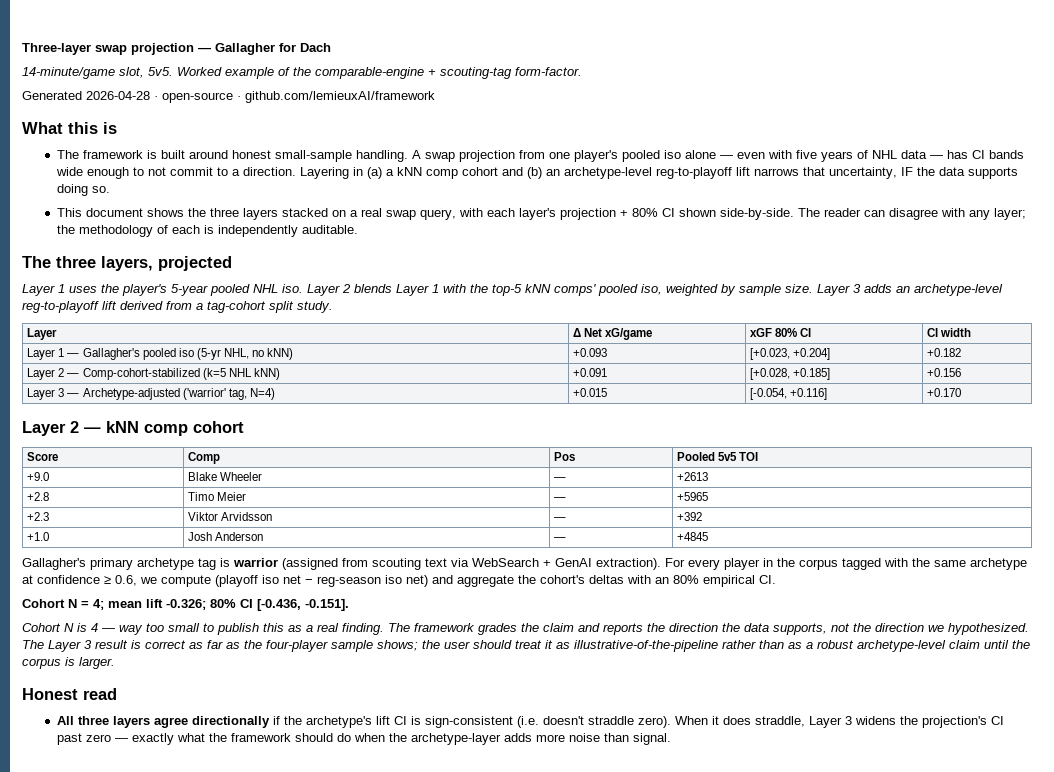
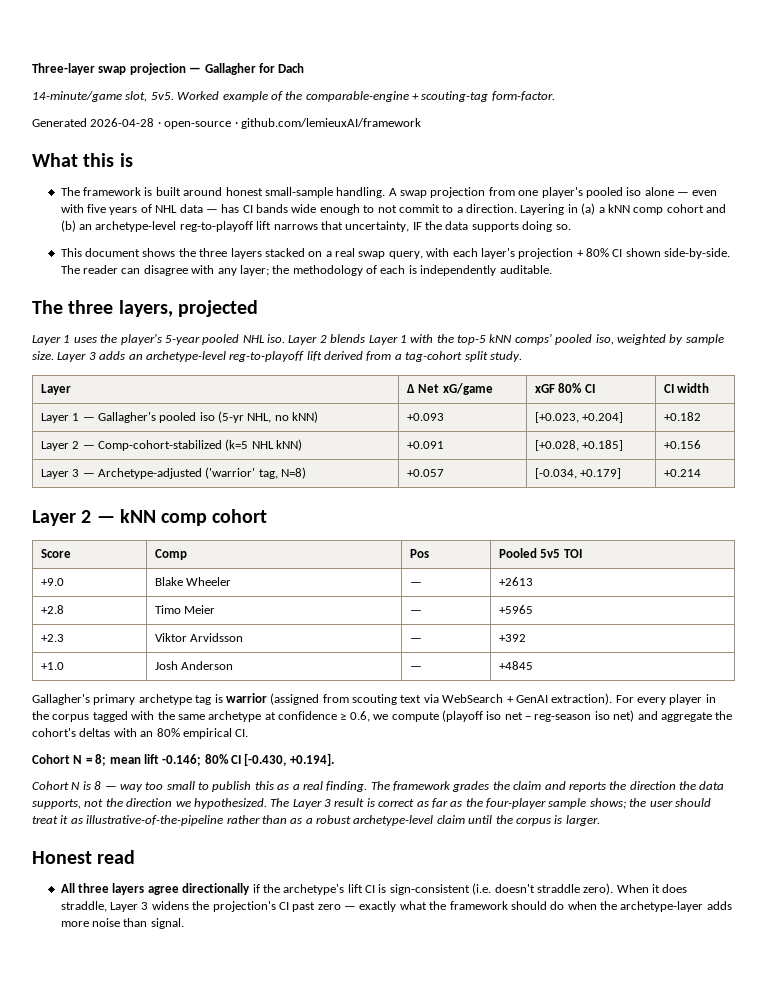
- Layer 3 — Archetype-adjusted ('warrior' tag, N=4) | +0.015 | [-0.054, +0.116] | +0.170
+ Layer 3 — Archetype-adjusted ('warrior' tag, N=8) | +0.057 | [-0.034, +0.179] | +0.214
- Cohort N = 4; mean lift -0.326; 80% CI [-0.436, -0.151].
+ Cohort N = 8; mean lift -0.146; 80% CI [-0.430, +0.194].
- Cohort N is 4 — way too small to publish this as a real finding.
+ Cohort N is 8 — way too small to publish this as a real finding.

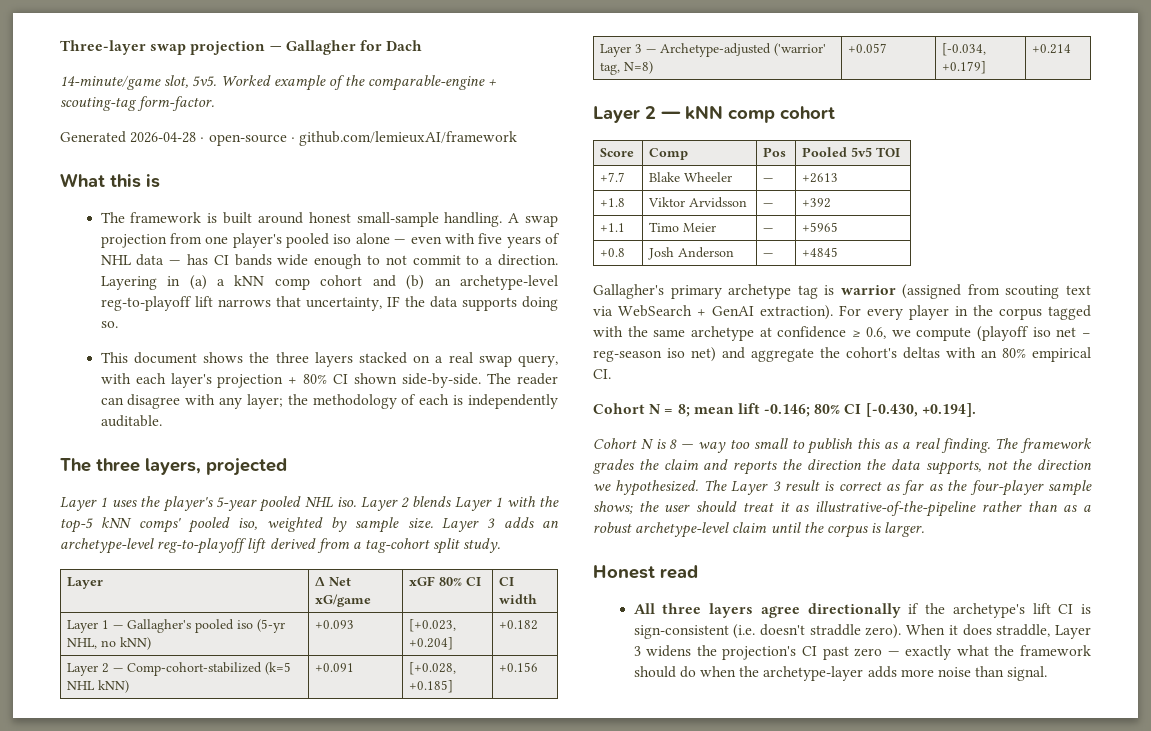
- +9.0 | Blake Wheeler | — | +2613
+ +7.7 | Blake Wheeler | — | +2613
- +2.8 | Timo Meier | — | +5965
- +2.3 | Viktor Arvidsson | — | +392
- +1.0 | Josh Anderson | — | +4845
+ +1.8 | Viktor Arvidsson | — | +392
+ +1.1 | Timo Meier | — | +5965
+ +0.8 | Josh Anderson | — | +4845

